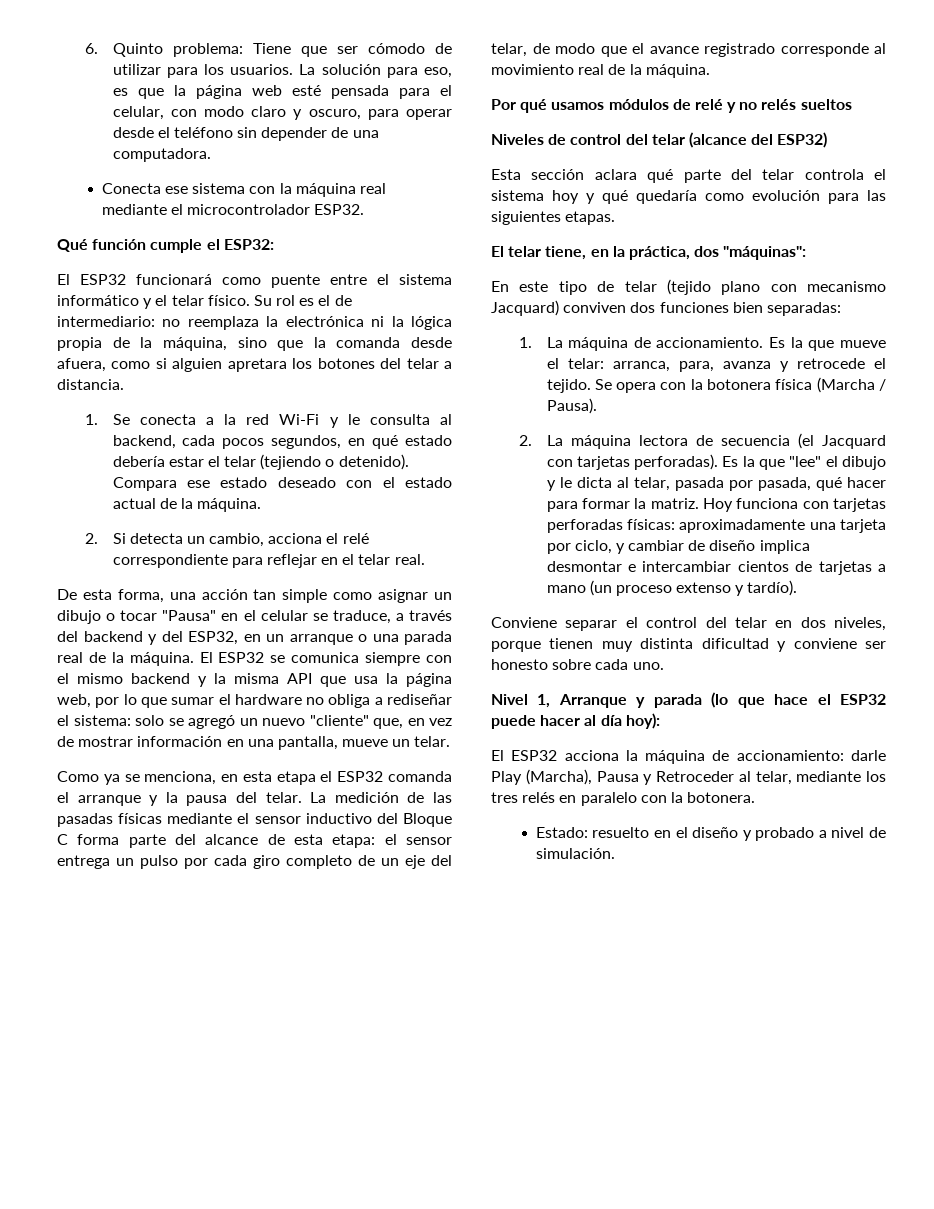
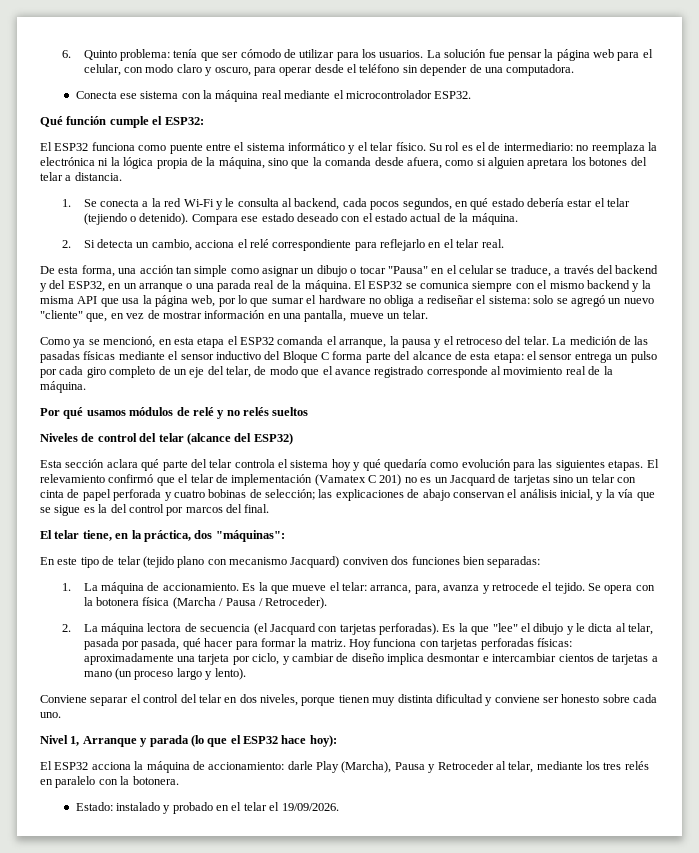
- 6. Quinto problema: Tiene que ser cómodo de utilizar para los usuarios.
+ 6. Quinto problema: tenía que ser cómodo de utilizar para los usuarios.
- La solución para eso, es que la página web esté pensada para el celular, con modo claro y oscuro, para operar desde el teléfono sin depender de una computadora.
+ La solución fue pensar la página web para el celular, con modo claro y oscuro, para operar desde el teléfono sin depender de una computadora.
- El ESP32 funcionará como puente entre el sistema informático y el telar físico.
+ El ESP32 funciona como puente entre el sistema informático y el telar físico.
- 2. Si detecta un cambio, acciona el relé correspondiente para reflejar en el telar real.
+ 2. Si detecta un cambio, acciona el relé correspondiente para reflejarlo en el telar real.
- Como ya se menciona, en esta etapa el ESP32 comanda el arranque y la pausa del telar.
+ Como ya se mencionó, en esta etapa el ESP32 comanda el arranque, la pausa y el retroceso del telar.
+ El relevamiento confirmó que el telar de implementación (Vamatex C 201) no es un Jacquard de tarjetas sino un telar con cinta de papel perforada y cuatro bobinas de selección; las explicaciones de abajo conservan el análisis inicial, y la vía que se sigue es la del control por marcos del final.
- Se opera con la botonera física (Marcha / Pausa).
+ Se opera con la botonera física (Marcha / Pausa / Retroceder).
- Hoy funciona con tarjetas perforadas físicas: aproximadamente una tarjeta por ciclo, y cambiar de diseño implica desmontar e intercambiar cientos de tarjetas a mano (un proceso extenso y tardío).
+ Hoy funciona con tarjetas perforadas físicas: aproximadamente una tarjeta por ciclo, y cambiar de diseño implica desmontar e intercambiar cientos de tarjetas a mano (un proceso largo y lento).
- Nivel 1, Arranque y parada (lo que hace el ESP32 puede hacer al día hoy):
+ Nivel 1, Arranque y parada (lo que el ESP32 hace hoy):
- Estado: resuelto en el diseño y probado a nivel de simulación.
+ Estado: instalado y probado en el telar el 19/09/2026.

